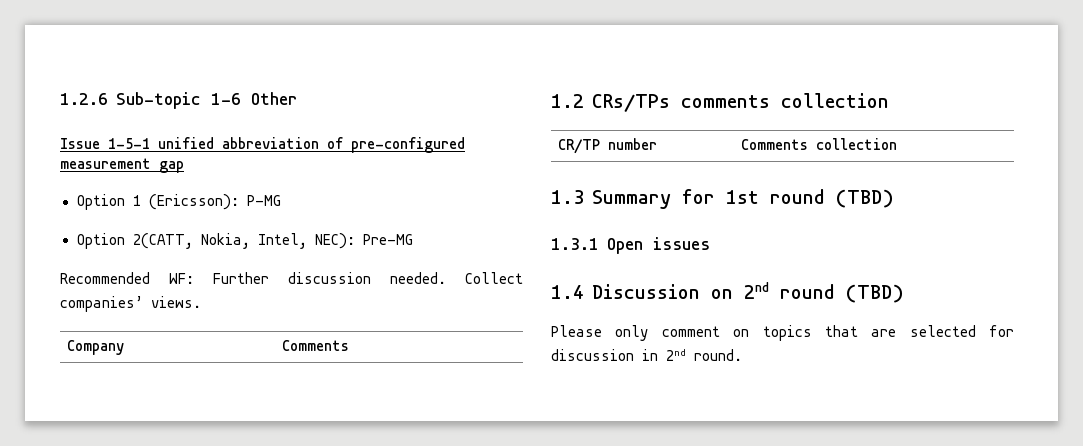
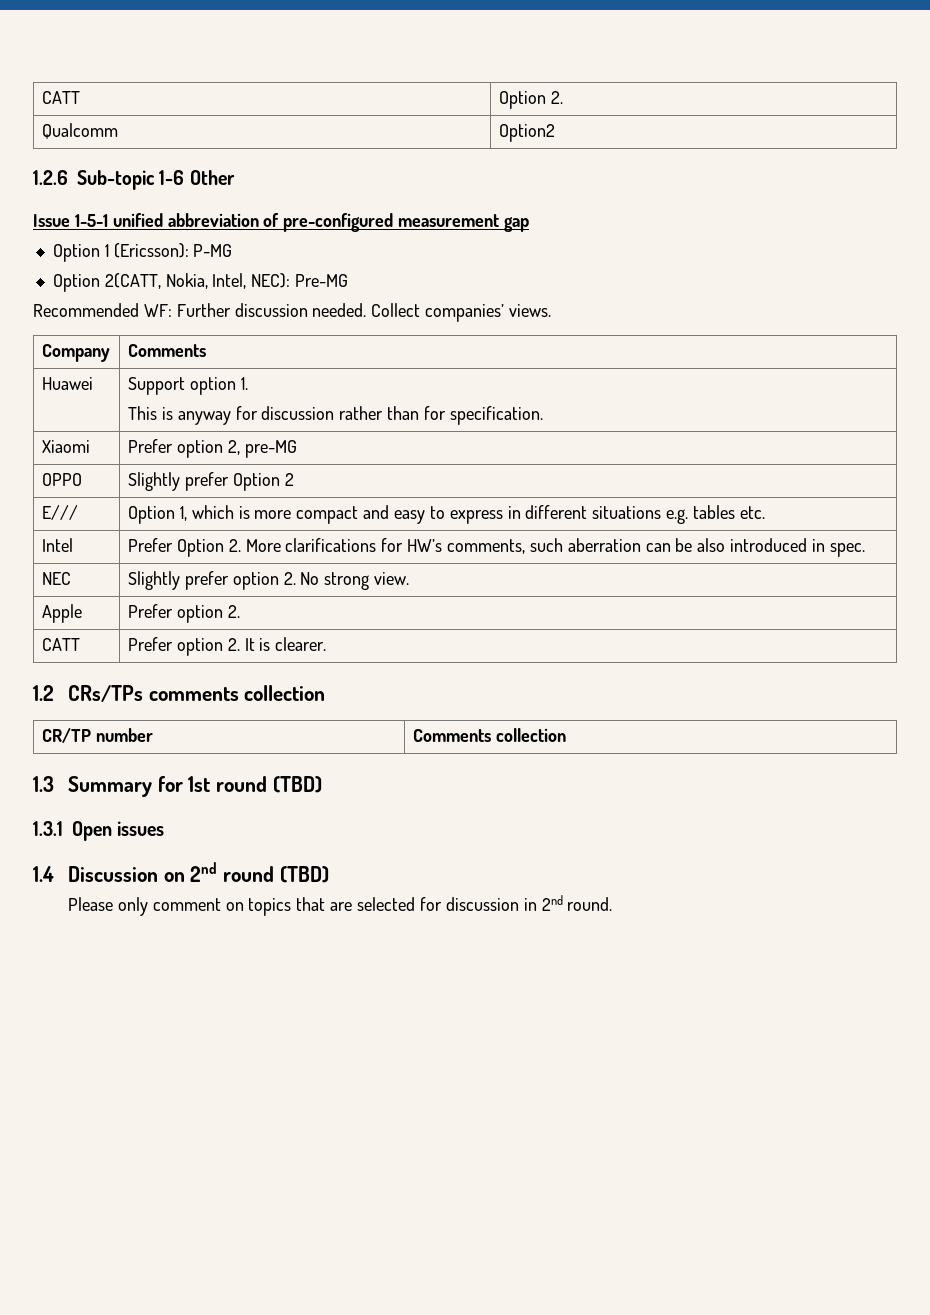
+ CATT | Option 2.
+ Qualcomm | Option2
+ Huawei | Support option 1.
+ This is anyway for discussion rather than for specification.
+ Xiaomi | Prefer option 2, pre-MG
+ OPPO | Slightly prefer Option 2
+ E/// | Option 1, which is more compact and easy to express in different situations e.g. tables etc.
+ Intel | Prefer Option 2. More clarifications for HW’s comments, such aberration can be also introduced in spec.
+ NEC | Slightly prefer option 2. No strong view.
+ Apple | Prefer option 2.
+ CATT | Prefer option 2. It is clearer.

